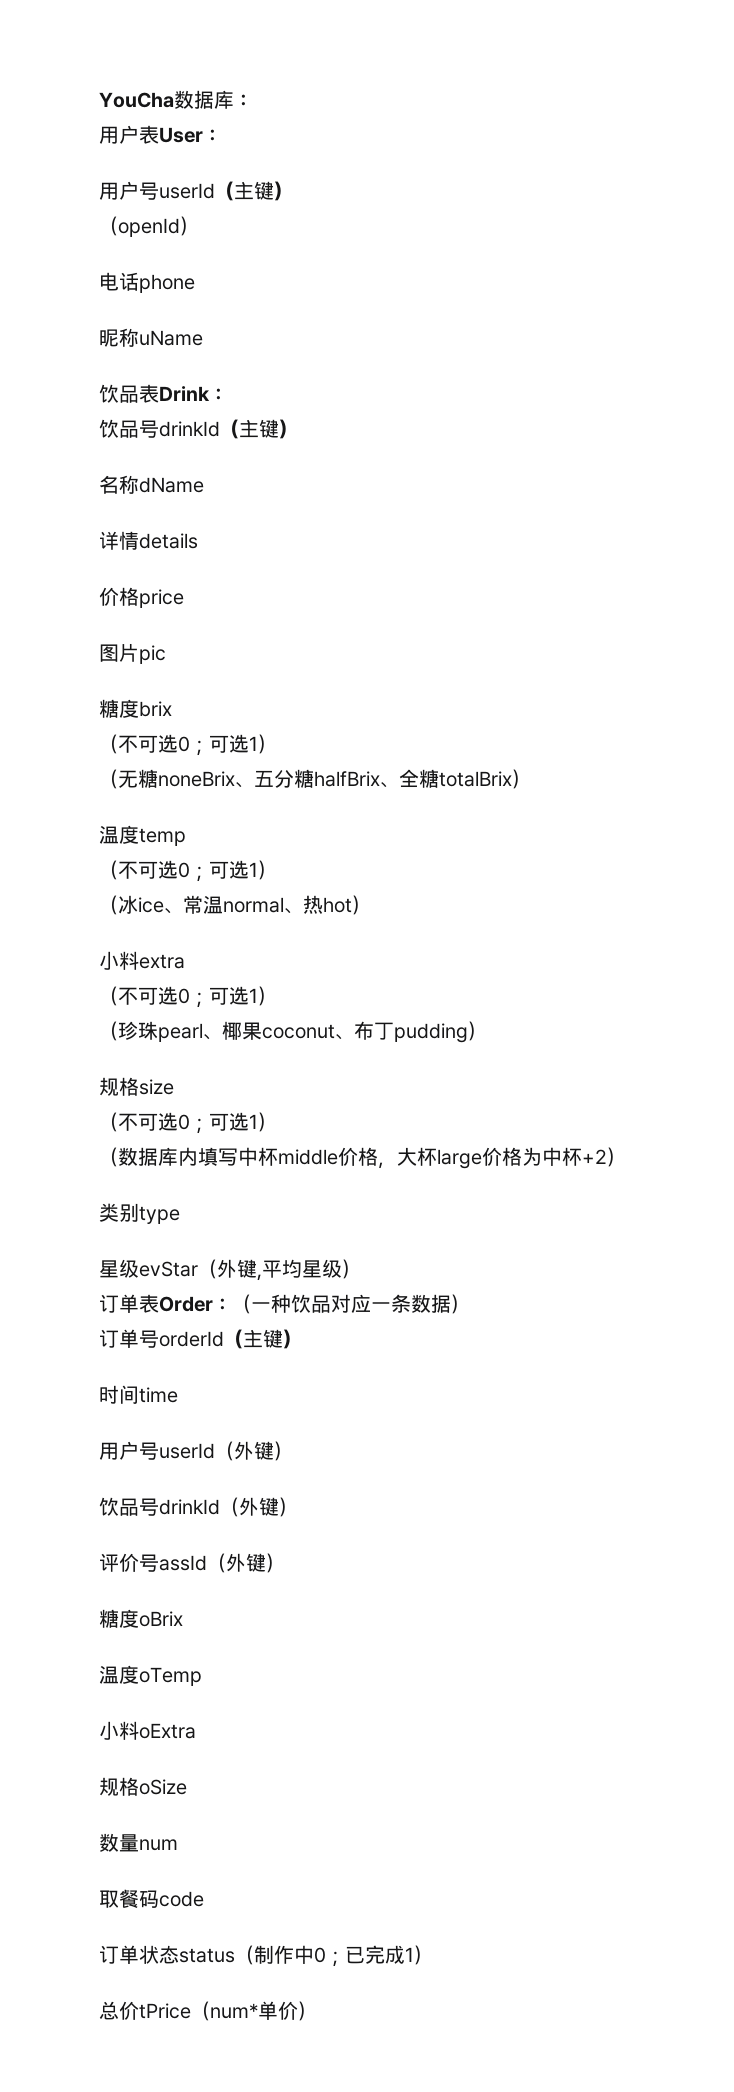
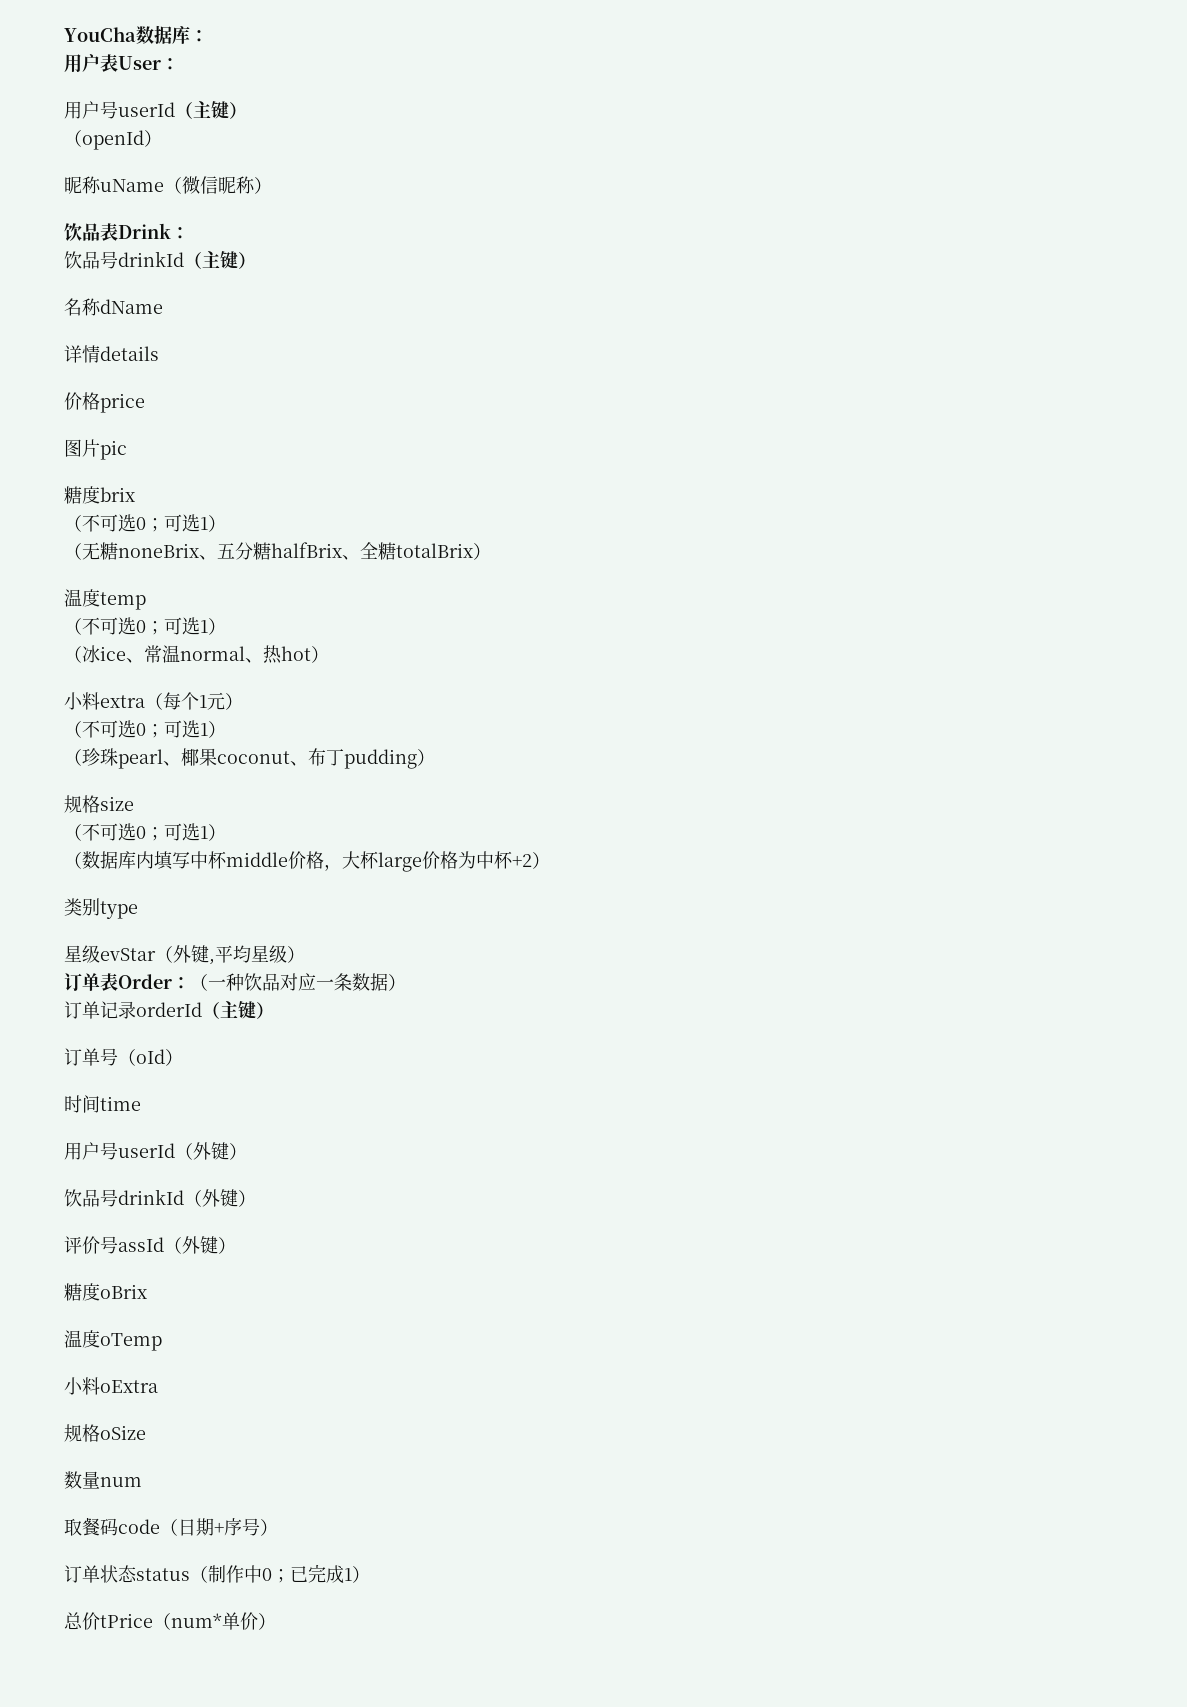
- 电话phone
- 昵称uName
+ 昵称uName（微信昵称）
- 小料extra
+ 小料extra（每个1元）
- 订单号orderId（主键）
+ 订单记录orderId（主键）
+ 订单号（oId）
- 取餐码code
+ 取餐码code（日期+序号）

